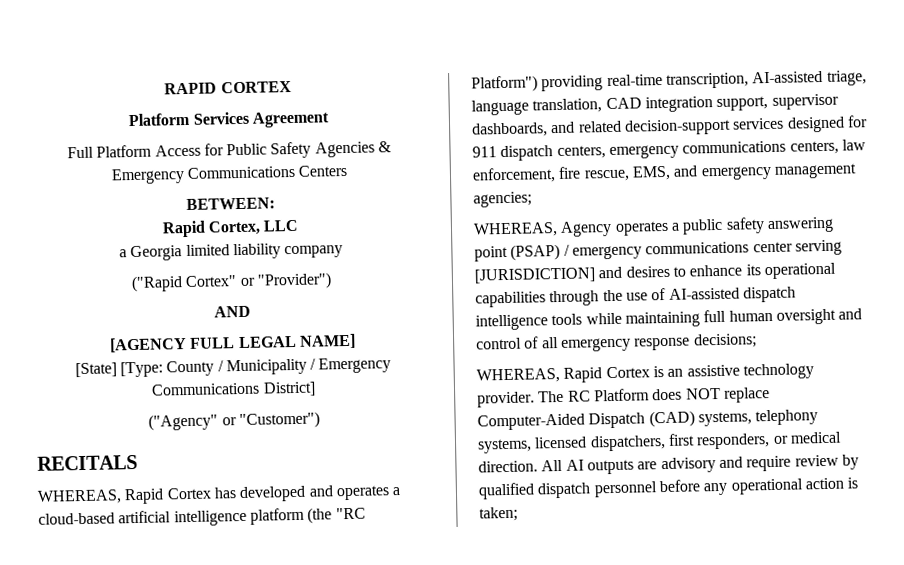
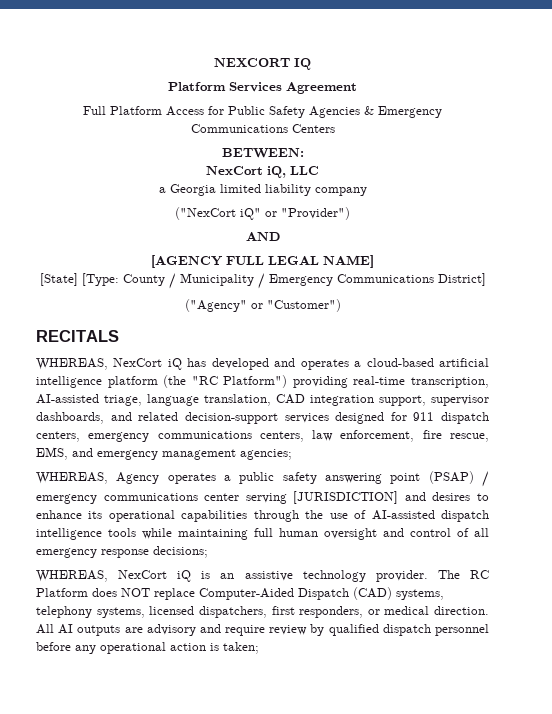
- RAPID CORTEX
+ NEXCORT IQ
- Rapid Cortex, LLC
+ NexCort iQ, LLC
- ("Rapid Cortex" or "Provider")
+ ("NexCort iQ" or "Provider")
- WHEREAS, Rapid Cortex has developed and operates a cloud-based artificial intelligence platform (the "RC Platform") providing real-time transcription, AI-assisted triage, language translation, CAD integration support, supervisor dashboards, and related decision-support services designed for 911 dispatch centers, emergency communications centers, law enforcement, fire rescue, EMS, and emergency management agencies;
+ WHEREAS, NexCort iQ has developed and operates a cloud-based artificial intelligence platform (the "RC Platform") providing real-time transcription, AI-assisted triage, language translation, CAD integration support, supervisor dashboards, and related decision-support services designed for 911 dispatch centers, emergency communications centers, law enforcement, fire rescue, EMS, and emergency management agencies;
- WHEREAS, Rapid Cortex is an assistive technology provider.
+ WHEREAS, NexCort iQ is an assistive technology provider.

